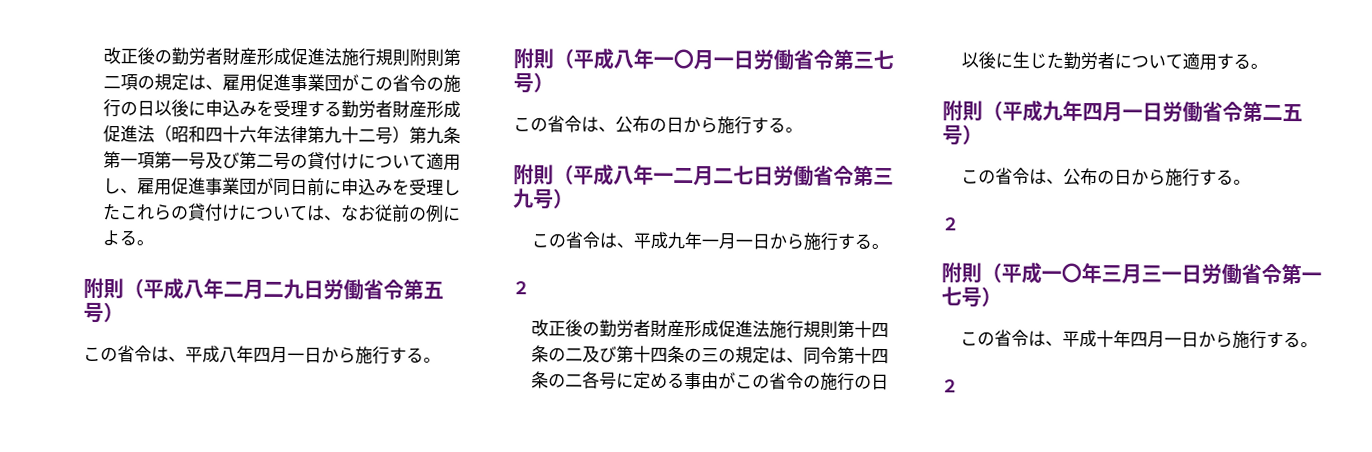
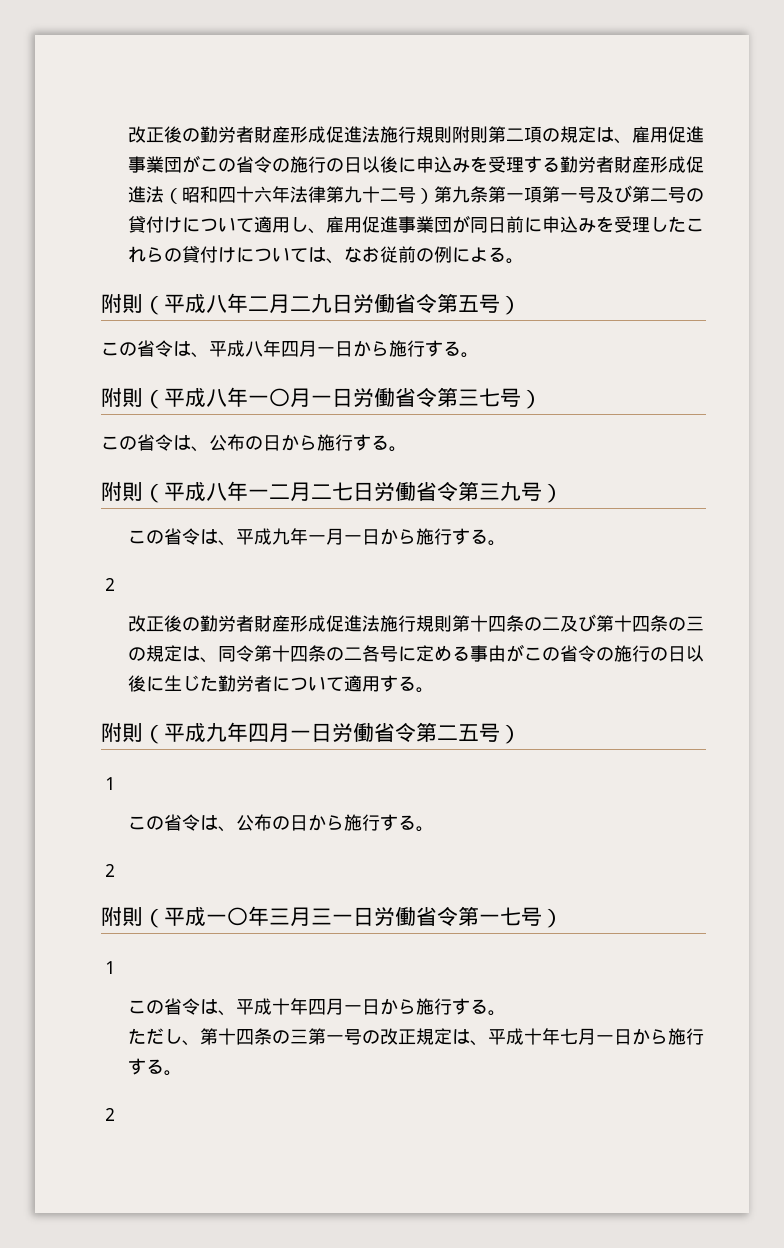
  附則（平成九年四月一日労働省令第二五号）
+ １
  附則（平成一〇年三月三一日労働省令第一七号）
+ １
+ ただし、第十四条の三第一号の改正規定は、平成十年七月一日から施行する。

